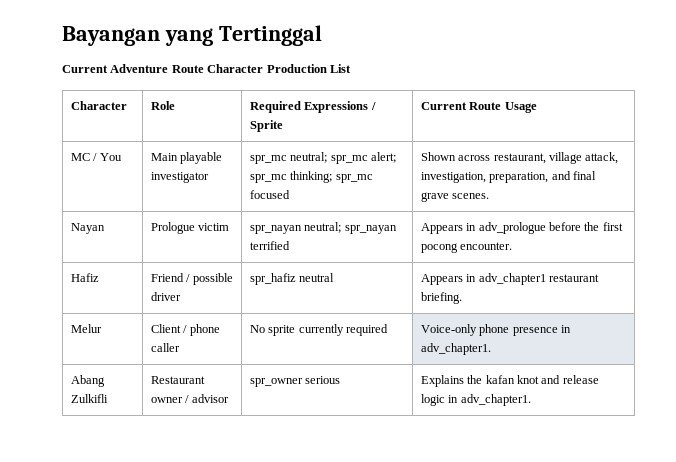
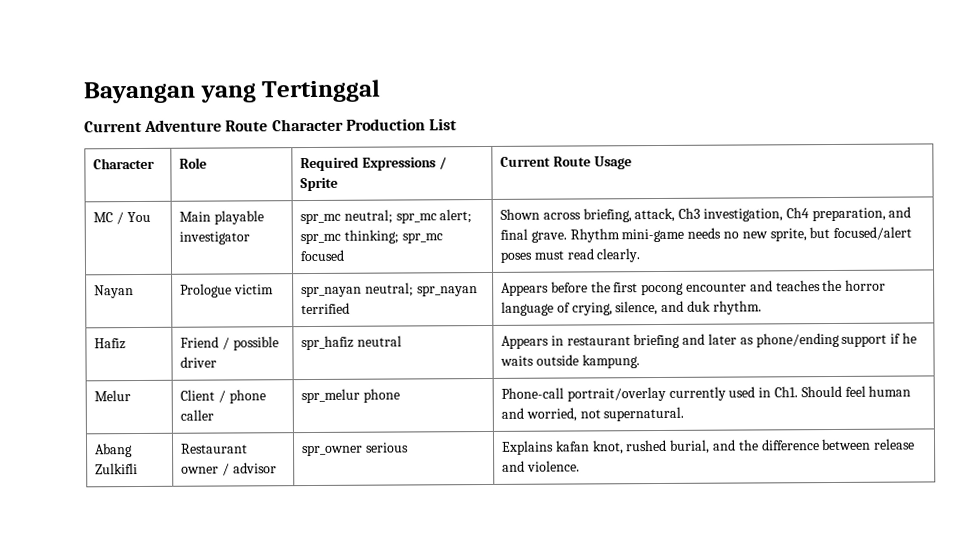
- MC / You | Main playable investigator | spr_mc neutral; spr_mc alert; spr_mc thinking; spr_mc focused | Shown across restaurant, village attack, investigation, preparation, and final grave scenes.
+ MC / You | Main playable investigator | spr_mc neutral; spr_mc alert; spr_mc thinking; spr_mc focused | Shown across briefing, attack, Ch3 investigation, Ch4 preparation, and final grave. Rhythm mini-game needs no new sprite, but focused/alert poses must read clearly.
- Nayan | Prologue victim | spr_nayan neutral; spr_nayan terrified | Appears in adv_prologue before the first pocong encounter.
+ Nayan | Prologue victim | spr_nayan neutral; spr_nayan terrified | Appears before the first pocong encounter and teaches the horror language of crying, silence, and duk rhythm.
- Hafiz | Friend / possible driver | spr_hafiz neutral | Appears in adv_chapter1 restaurant briefing.
+ Hafiz | Friend / possible driver | spr_hafiz neutral | Appears in restaurant briefing and later as phone/ending support if he waits outside kampung.
- Melur | Client / phone caller | No sprite currently required | Voice-only phone presence in adv_chapter1.
+ Melur | Client / phone caller | spr_melur phone | Phone-call portrait/overlay currently used in Ch1. Should feel human and worried, not supernatural.
- Abang Zulkifli | Restaurant owner / advisor | spr_owner serious | Explains the kafan knot and release logic in adv_chapter1.
+ Abang Zulkifli | Restaurant owner / advisor | spr_owner serious | Explains kafan knot, rushed burial, and the difference between release and violence.

